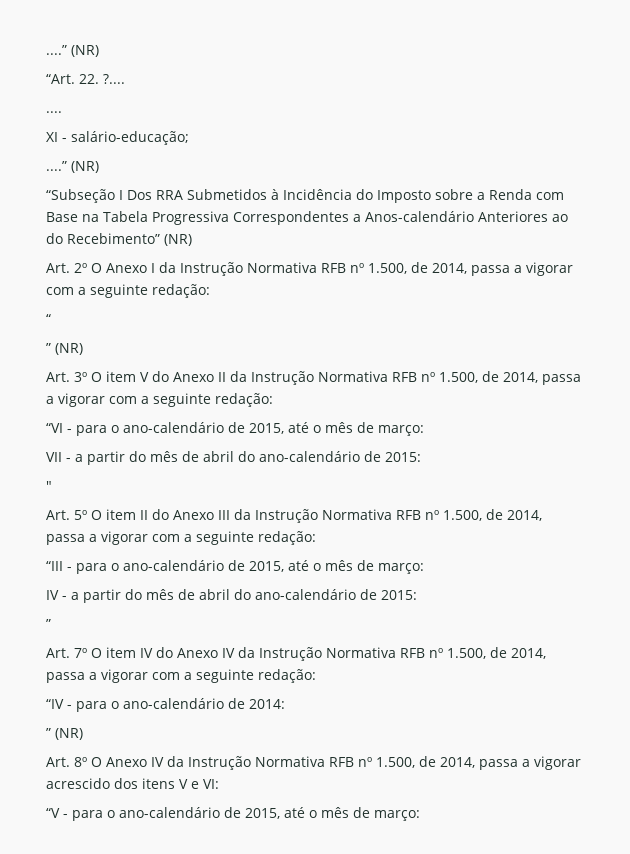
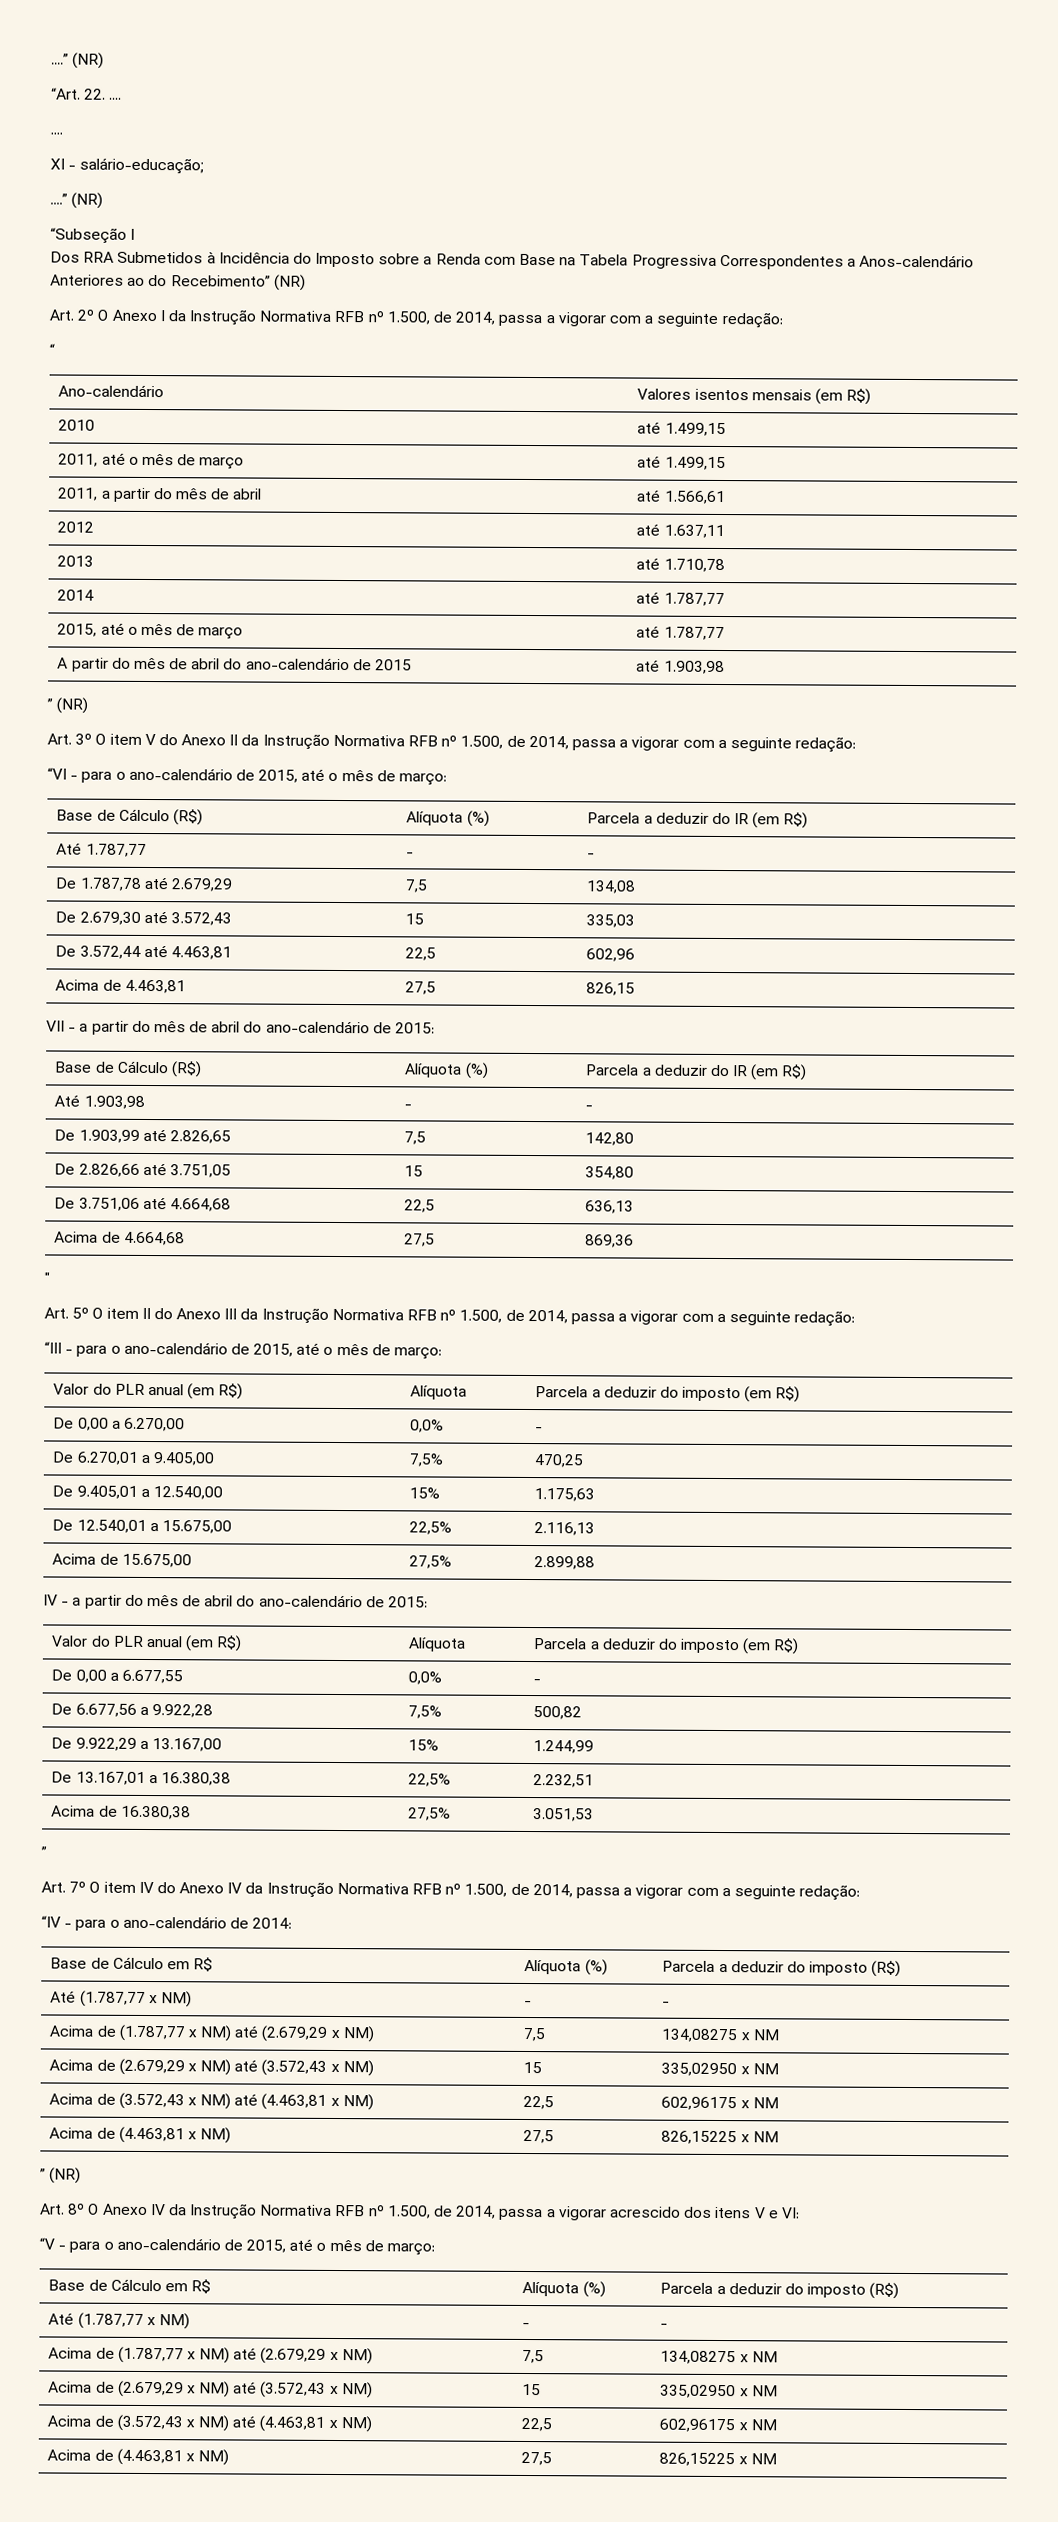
- “Art. 22. ?....
+ “Art. 22. ....
- “Subseção I Dos RRA Submetidos à Incidência do Imposto sobre a Renda com Base na Tabela Progressiva Correspondentes a Anos-calendário Anteriores ao do Recebimento” (NR)
+ “Subseção I
+ Dos RRA Submetidos à Incidência do Imposto sobre a Renda com Base na Tabela Progressiva Correspondentes a Anos-calendário Anteriores ao do Recebimento” (NR)
+ Ano-calendário | Valores isentos mensais (em R$)
+ 2010 | até 1.499,15
+ 2011, até o mês de março | até 1.499,15
+ 2011, a partir do mês de abril | até 1.566,61
+ 2012 | até 1.637,11
+ 2013 | até 1.710,78
+ 2014 | até 1.787,77
+ 2015, até o mês de março | até 1.787,77
+ A partir do mês de abril do ano-calendário de 2015 | até 1.903,98
  “VI - para o ano-calendário de 2015, até o mês de março:
+ Base de Cálculo (R$) | Alíquota (%) | Parcela a deduzir do IR (em R$)
+ Até 1.787,77 | - | -
+ De 1.787,78 até 2.679,29 | 7,5 | 134,08
+ De 2.679,30 até 3.572,43 | 15 | 335,03
+ De 3.572,44 até 4.463,81 | 22,5 | 602,96
+ Acima de 4.463,81 | 27,5 | 826,15
  VII - a partir do mês de abril do ano-calendário de 2015:
+ Base de Cálculo (R$) | Alíquota (%) | Parcela a deduzir do IR (em R$)
+ Até 1.903,98 | - | -
+ De 1.903,99 até 2.826,65 | 7,5 | 142,80
+ De 2.826,66 até 3.751,05 | 15 | 354,80
+ De 3.751,06 até 4.664,68 | 22,5 | 636,13
+ Acima de 4.664,68 | 27,5 | 869,36
  “III - para o ano-calendário de 2015, até o mês de março:
+ Valor do PLR anual (em R$) | Alíquota | Parcela a deduzir do imposto (em R$)
+ De 0,00 a 6.270,00 | 0,0% | -
+ De 6.270,01 a 9.405,00 | 7,5% | 470,25
+ De 9.405,01 a 12.540,00 | 15% | 1.175,63
+ De 12.540,01 a 15.675,00 | 22,5% | 2.116,13
+ Acima de 15.675,00 | 27,5% | 2.899,88
  IV - a partir do mês de abril do ano-calendário de 2015:
+ Valor do PLR anual (em R$) | Alíquota | Parcela a deduzir do imposto (em R$)
+ De 0,00 a 6.677,55 | 0,0% | -
+ De 6.677,56 a 9.922,28 | 7,5% | 500,82
+ De 9.922,29 a 13.167,00 | 15% | 1.244,99
+ De 13.167,01 a 16.380,38 | 22,5% | 2.232,51
+ Acima de 16.380,38 | 27,5% | 3.051,53
  “IV - para o ano-calendário de 2014:
+ Base de Cálculo em R$ | Alíquota (%) | Parcela a deduzir do imposto (R$)
+ Até (1.787,77 x NM) | - | -
+ Acima de (1.787,77 x NM) até (2.679,29 x NM) | 7,5 | 134,08275 x NM
+ Acima de (2.679,29 x NM) até (3.572,43 x NM) | 15 | 335,02950 x NM
+ Acima de (3.572,43 x NM) até (4.463,81 x NM) | 22,5 | 602,96175 x NM
+ Acima de (4.463,81 x NM) | 27,5 | 826,15225 x NM
  “V - para o ano-calendário de 2015, até o mês de março:
+ Base de Cálculo em R$ | Alíquota (%) | Parcela a deduzir do imposto (R$)
+ Até (1.787,77 x NM) | - | -
+ Acima de (1.787,77 x NM) até (2.679,29 x NM) | 7,5 | 134,08275 x NM
+ Acima de (2.679,29 x NM) até (3.572,43 x NM) | 15 | 335,02950 x NM
+ Acima de (3.572,43 x NM) até (4.463,81 x NM) | 22,5 | 602,96175 x NM
+ Acima de (4.463,81 x NM) | 27,5 | 826,15225 x NM

